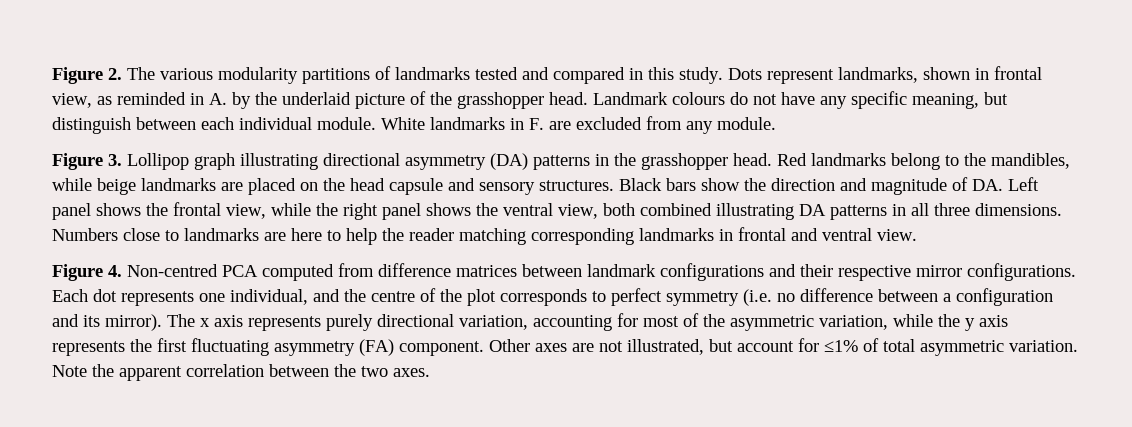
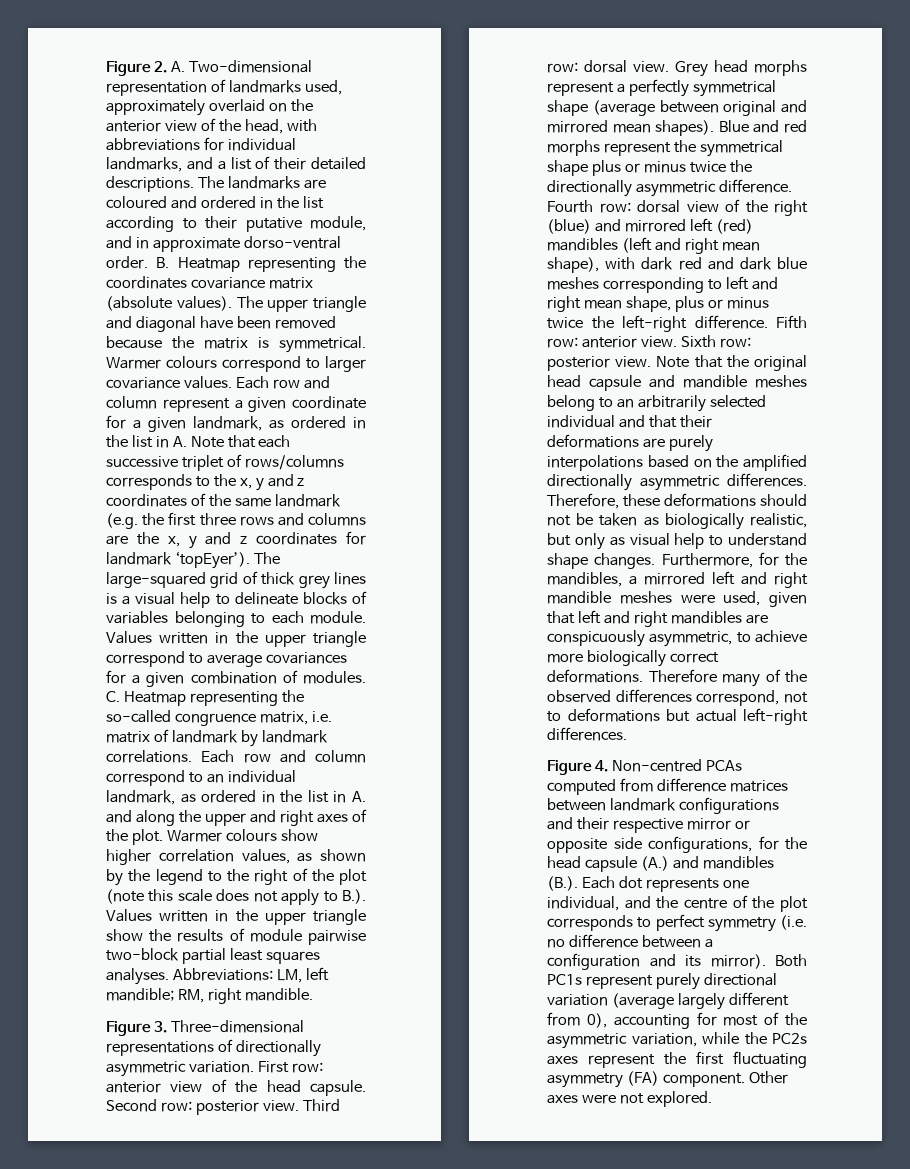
- Figure 2. The various modularity partitions of landmarks tested and compared in this study. Dots represent landmarks, shown in frontal view, as reminded in A. by the underlaid picture of the grasshopper head. Landmark colours do not have any specific meaning, but distinguish between each individual module. White landmarks in F. are excluded from any module.
- Figure 3. Lollipop graph illustrating directional asymmetry (DA) patterns in the grasshopper head. Red landmarks belong to the mandibles, while beige landmarks are placed on the head capsule and sensory structures. Black bars show the direction and magnitude of DA. Left panel shows the frontal view, while the right panel shows the ventral view, both combined illustrating DA patterns in all three dimensions. Numbers close to landmarks are here to help the reader matching corresponding landmarks in frontal and ventral view.
+ Figure 2. A. Two-dimensional representation of landmarks used, approximately overlaid on the anterior view of the head, with abbreviations for individual landmarks, and a list of their detailed descriptions. The landmarks are coloured and ordered in the list according to their putative module, and in approximate dorso-ventral order. B. Heatmap representing the coordinates covariance matrix (absolute values). The upper triangle and diagonal have been removed because the matrix is symmetrical. Warmer colours correspond to larger covariance values. Each row and column represent a given coordinate for a given landmark, as ordered in the list in A. Note that each successive triplet of rows/columns corresponds to the x, y and z coordinates of the same landmark (e.g. the first three rows and columns are the x, y and z coordinates for landmark ‘topEyer’). The large-squared grid of thick grey lines is a visual help to delineate blocks of variables belonging to each module. Values written in the upper triangle correspond to average covariances for a given combination of modules. C. Heatmap representing the so-called congruence matrix, i.e. matrix of landmark by landmark correlations. Each row and column correspond to an individual landmark, as ordered in the list in A. and along the upper and right axes of the plot. Warmer colours show higher correlation values, as shown by the legend to the right of the plot (note this scale does not apply to B.). Values written in the upper triangle show the results of module pairwise two-block partial least squares analyses. Abbreviations: LM, left mandible; RM, right mandible.
+ Figure 3. Three-dimensional representations of directionally asymmetric variation. First row: anterior view of the head capsule. Second row: posterior view. Third row: dorsal view. Grey head morphs represent a perfectly symmetrical shape (average between original and mirrored mean shapes). Blue and red morphs represent the symmetrical shape plus or minus twice the directionally asymmetric difference. Fourth row: dorsal view of the right (blue) and mirrored left (red) mandibles (left and right mean shape), with dark red and dark blue meshes corresponding to left and right mean shape, plus or minus twice the left-right difference. Fifth row: anterior view. Sixth row: posterior view. Note that the original head capsule and mandible meshes belong to an arbitrarily selected individual and that their deformations are purely interpolations based on the amplified directionally asymmetric differences. Therefore, these deformations should not be taken as biologically realistic, but only as visual help to understand shape changes. Furthermore, for the mandibles, a mirrored left and right mandible meshes were used, given that left and right mandibles are conspicuously asymmetric, to achieve more biologically correct deformations. Therefore many of the observed differences correspond, not to deformations but actual left-right differences.
- Figure 4. Non-centred PCA computed from difference matrices between landmark configurations and their respective mirror configurations. Each dot represents one individual, and the centre of the plot corresponds to perfect symmetry (i.e. no difference between a configuration and its mirror).
+ Figure 4. Non-centred PCAs computed from difference matrices between landmark configurations and their respective mirror or opposite side configurations, for the head capsule (A.) and mandibles (B.). Each dot represents one individual, and the centre of the plot corresponds to perfect symmetry (i.e. no difference between a configuration and its mirror).
- The x axis represents purely directional variation, accounting for most of the asymmetric variation, while the y axis represents the first fluctuating asymmetry (FA) component.
+ Both PC1s represent purely directional variation (average largely different from 0), accounting for most of the asymmetric variation, while the PC2s axes represent the first fluctuating asymmetry (FA) component.
- Other axes are not illustrated, but account for ≤1% of total asymmetric variation. Note the apparent correlation between the two axes.
+ Other axes were not explored.

